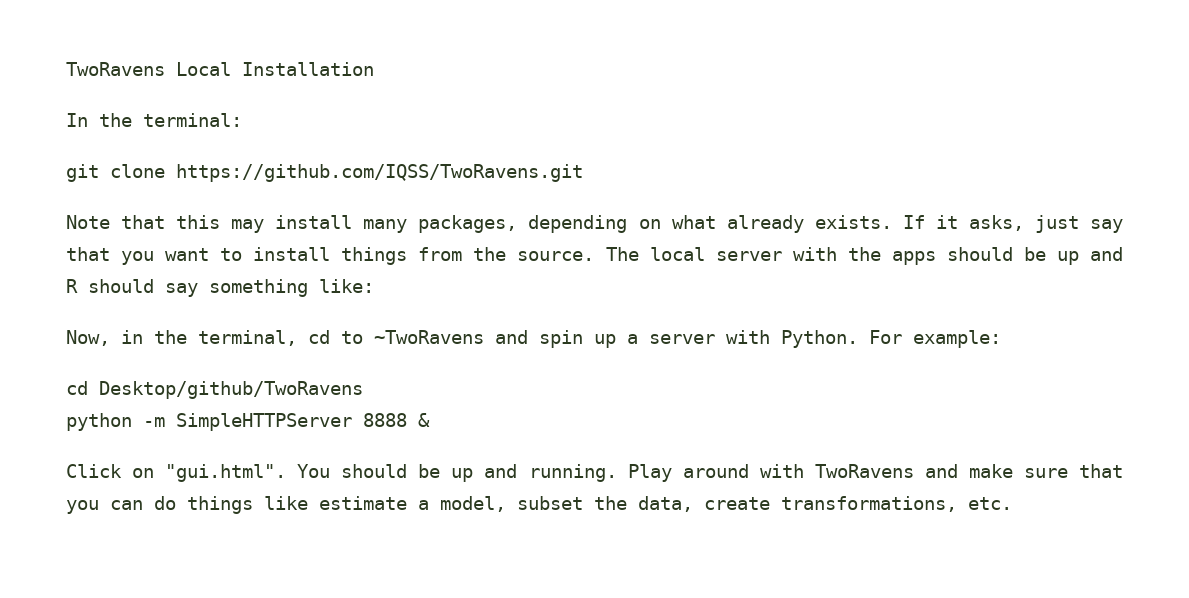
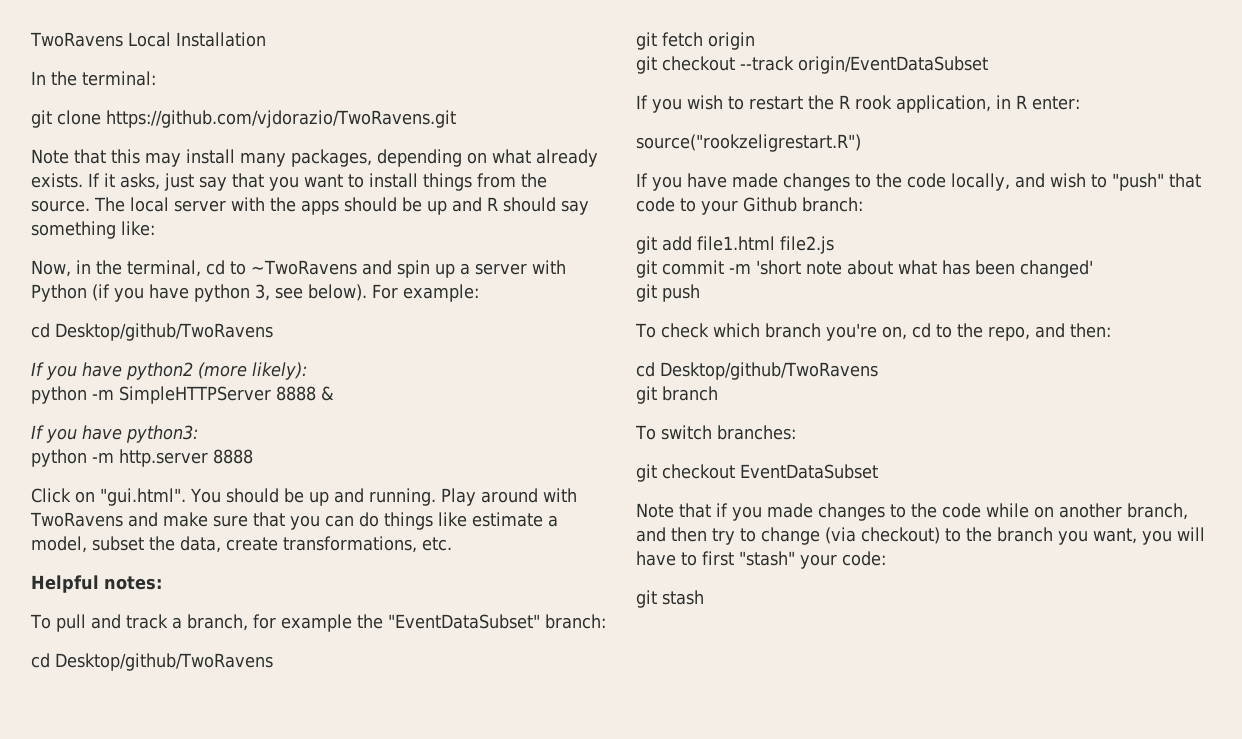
- git clone https://github.com/IQSS/TwoRavens.git
+ git clone https://github.com/vjdorazio/TwoRavens.git
- Now, in the terminal, cd to ~TwoRavens and spin up a server with Python. For example:
+ Now, in the terminal, cd to ~TwoRavens and spin up a server with Python (if you have python 3, see below). For example:
  cd Desktop/github/TwoRavens
+ If you have python2 (more likely):
+ If you have python3:
+ python -m http.server 8888
+ Helpful notes:
+ To pull and track a branch, for example the "EventDataSubset" branch:
+ cd Desktop/github/TwoRavens
+ git fetch origin
+ git checkout --track origin/EventDataSubset
+ If you wish to restart the R rook application, in R enter:
+ source("rookzeligrestart.R")
+ If you have made changes to the code locally, and wish to "push" that code to your Github branch:
+ git add file1.html file2.js
+ git commit -m 'short note about what has been changed'
+ git push
+ To check which branch you're on, cd to the repo, and then:
+ cd Desktop/github/TwoRavens
+ git branch
+ To switch branches:
+ git checkout EventDataSubset
+ Note that if you made changes to the code while on another branch, and then try to change (via checkout) to the branch you want, you will have to first "stash" your code:
+ git stash

